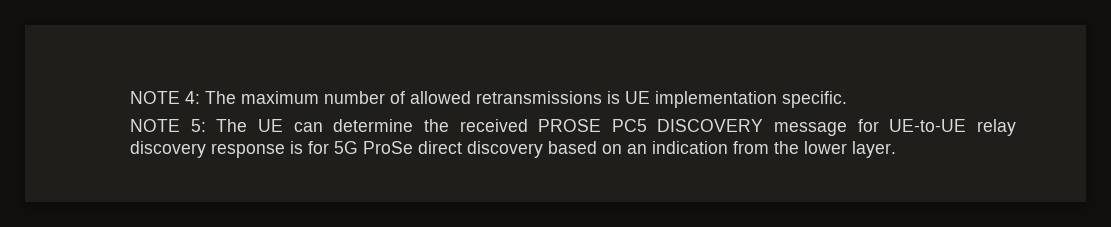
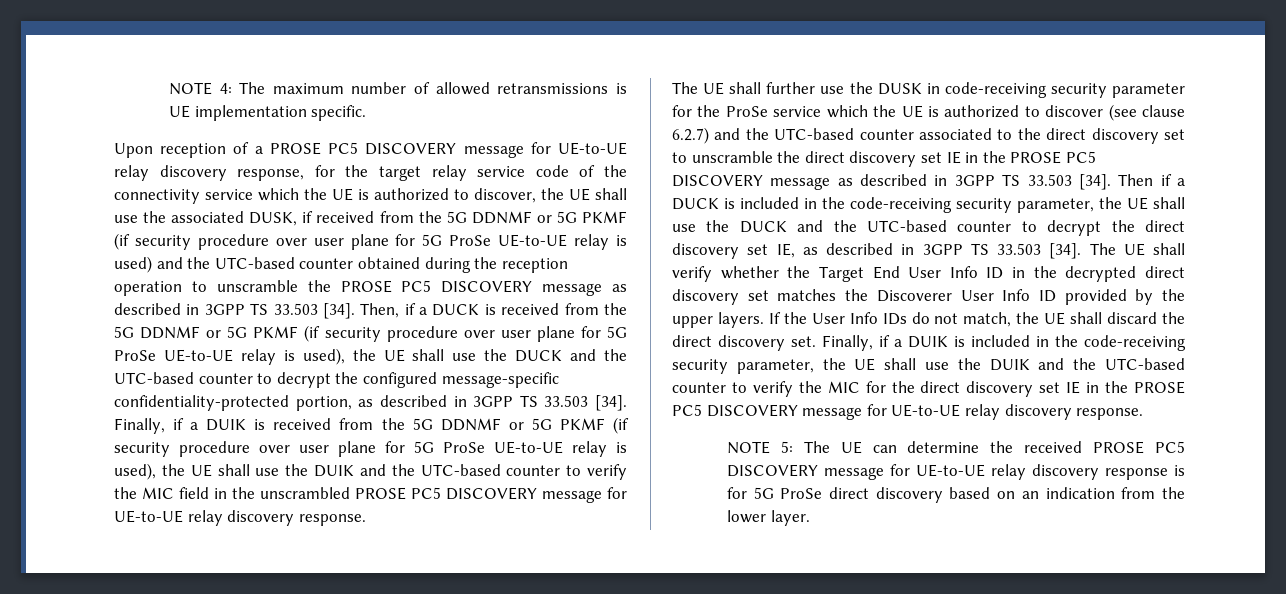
+ Upon reception of a PROSE PC5 DISCOVERY message for UE-to-UE relay discovery response, for the target relay service code of the connectivity service which the UE is authorized to discover, the UE shall use the associated DUSK, if received from the 5G DDNMF or 5G PKMF (if security procedure over user plane for 5G ProSe UE-to-UE relay is used) and the UTC-based counter obtained during the reception operation to unscramble the PROSE PC5 DISCOVERY message as described in 3GPP TS 33.503 [34]. Then, if a DUCK is received from the 5G DDNMF or 5G PKMF (if security procedure over user plane for 5G ProSe UE-to-UE relay is used), the UE shall use the DUCK and the UTC-based counter to decrypt the configured message-specific confidentiality-protected portion, as described in 3GPP TS 33.503 [34]. Finally, if a DUIK is received from the 5G DDNMF or 5G PKMF (if security procedure over user plane for 5G ProSe UE-to-UE relay is used), the UE shall use the DUIK and the UTC-based counter to verify the MIC field in the unscrambled PROSE PC5 DISCOVERY message for UE-to-UE relay discovery response.
+ The UE shall further use the DUSK in code-receiving security parameter for the ProSe service which the UE is authorized to discover (see clause 6.2.7) and the UTC-based counter associated to the direct discovery set to unscramble the direct discovery set IE in the PROSE PC5 DISCOVERY message as described in 3GPP TS 33.503 [34]. Then if a DUCK is included in the code-receiving security parameter, the UE shall use the DUCK and the UTC-based counter to decrypt the direct discovery set IE, as described in 3GPP TS 33.503 [34]. The UE shall verify whether the Target End User Info ID in the decrypted direct discovery set matches the Discoverer User Info ID provided by the upper layers. If the User Info IDs do not match, the UE shall discard the direct discovery set. Finally, if a DUIK is included in the code-receiving security parameter, the UE shall use the DUIK and the UTC-based counter to verify the MIC for the direct discovery set IE in the PROSE PC5 DISCOVERY message for UE-to-UE relay discovery response.

